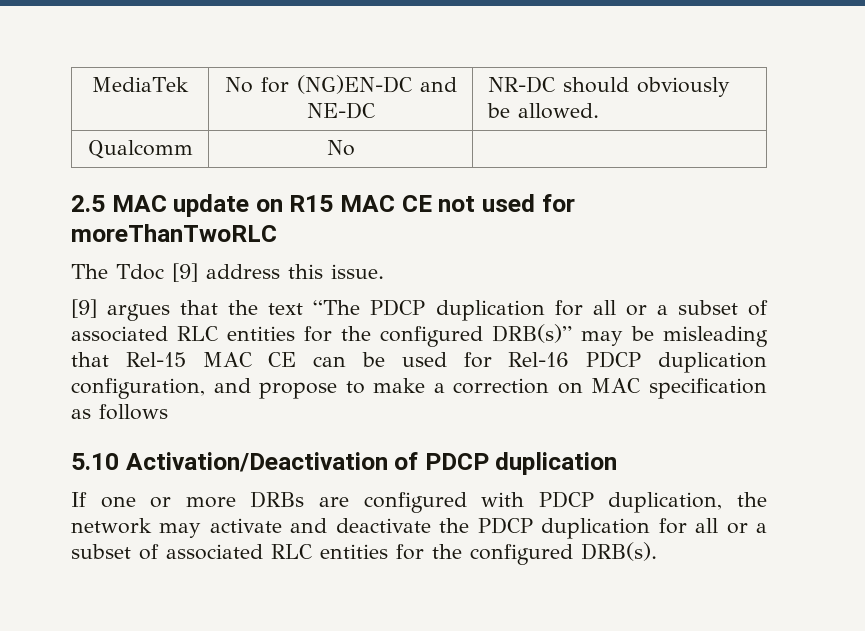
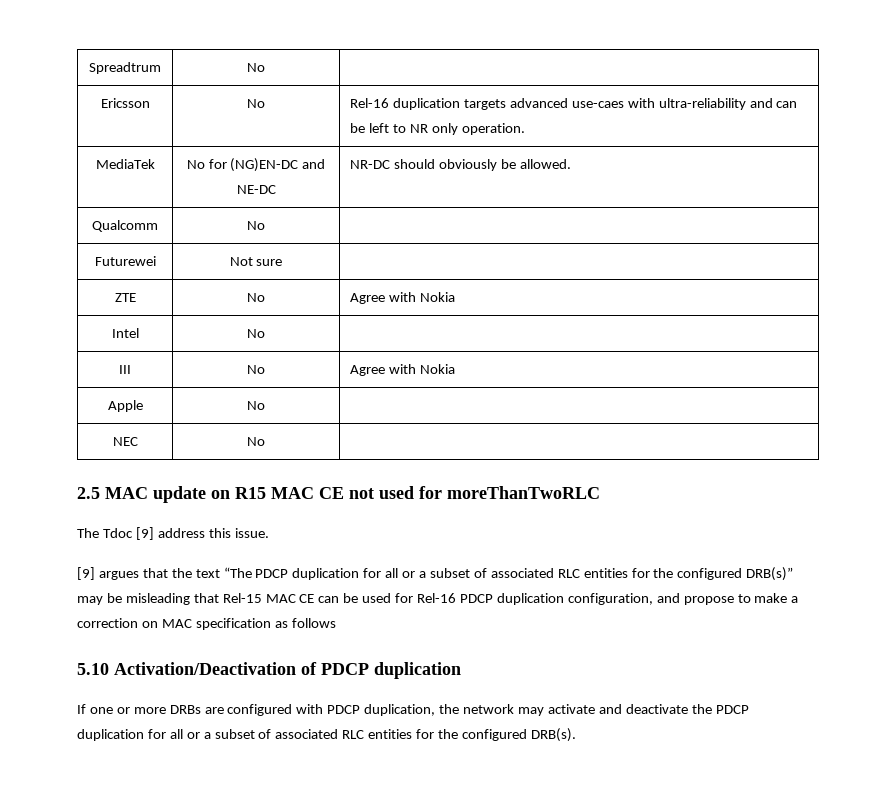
+ Spreadtrum | No |
+ Ericsson | No | Rel-16 duplication targets advanced use-caes with ultra-reliability and can be left to NR only operation.
+ Futurewei | Not sure |
+ ZTE | No | Agree with Nokia
+ Intel | No |
+ III | No | Agree with Nokia
+ Apple | No |
+ NEC | No |

